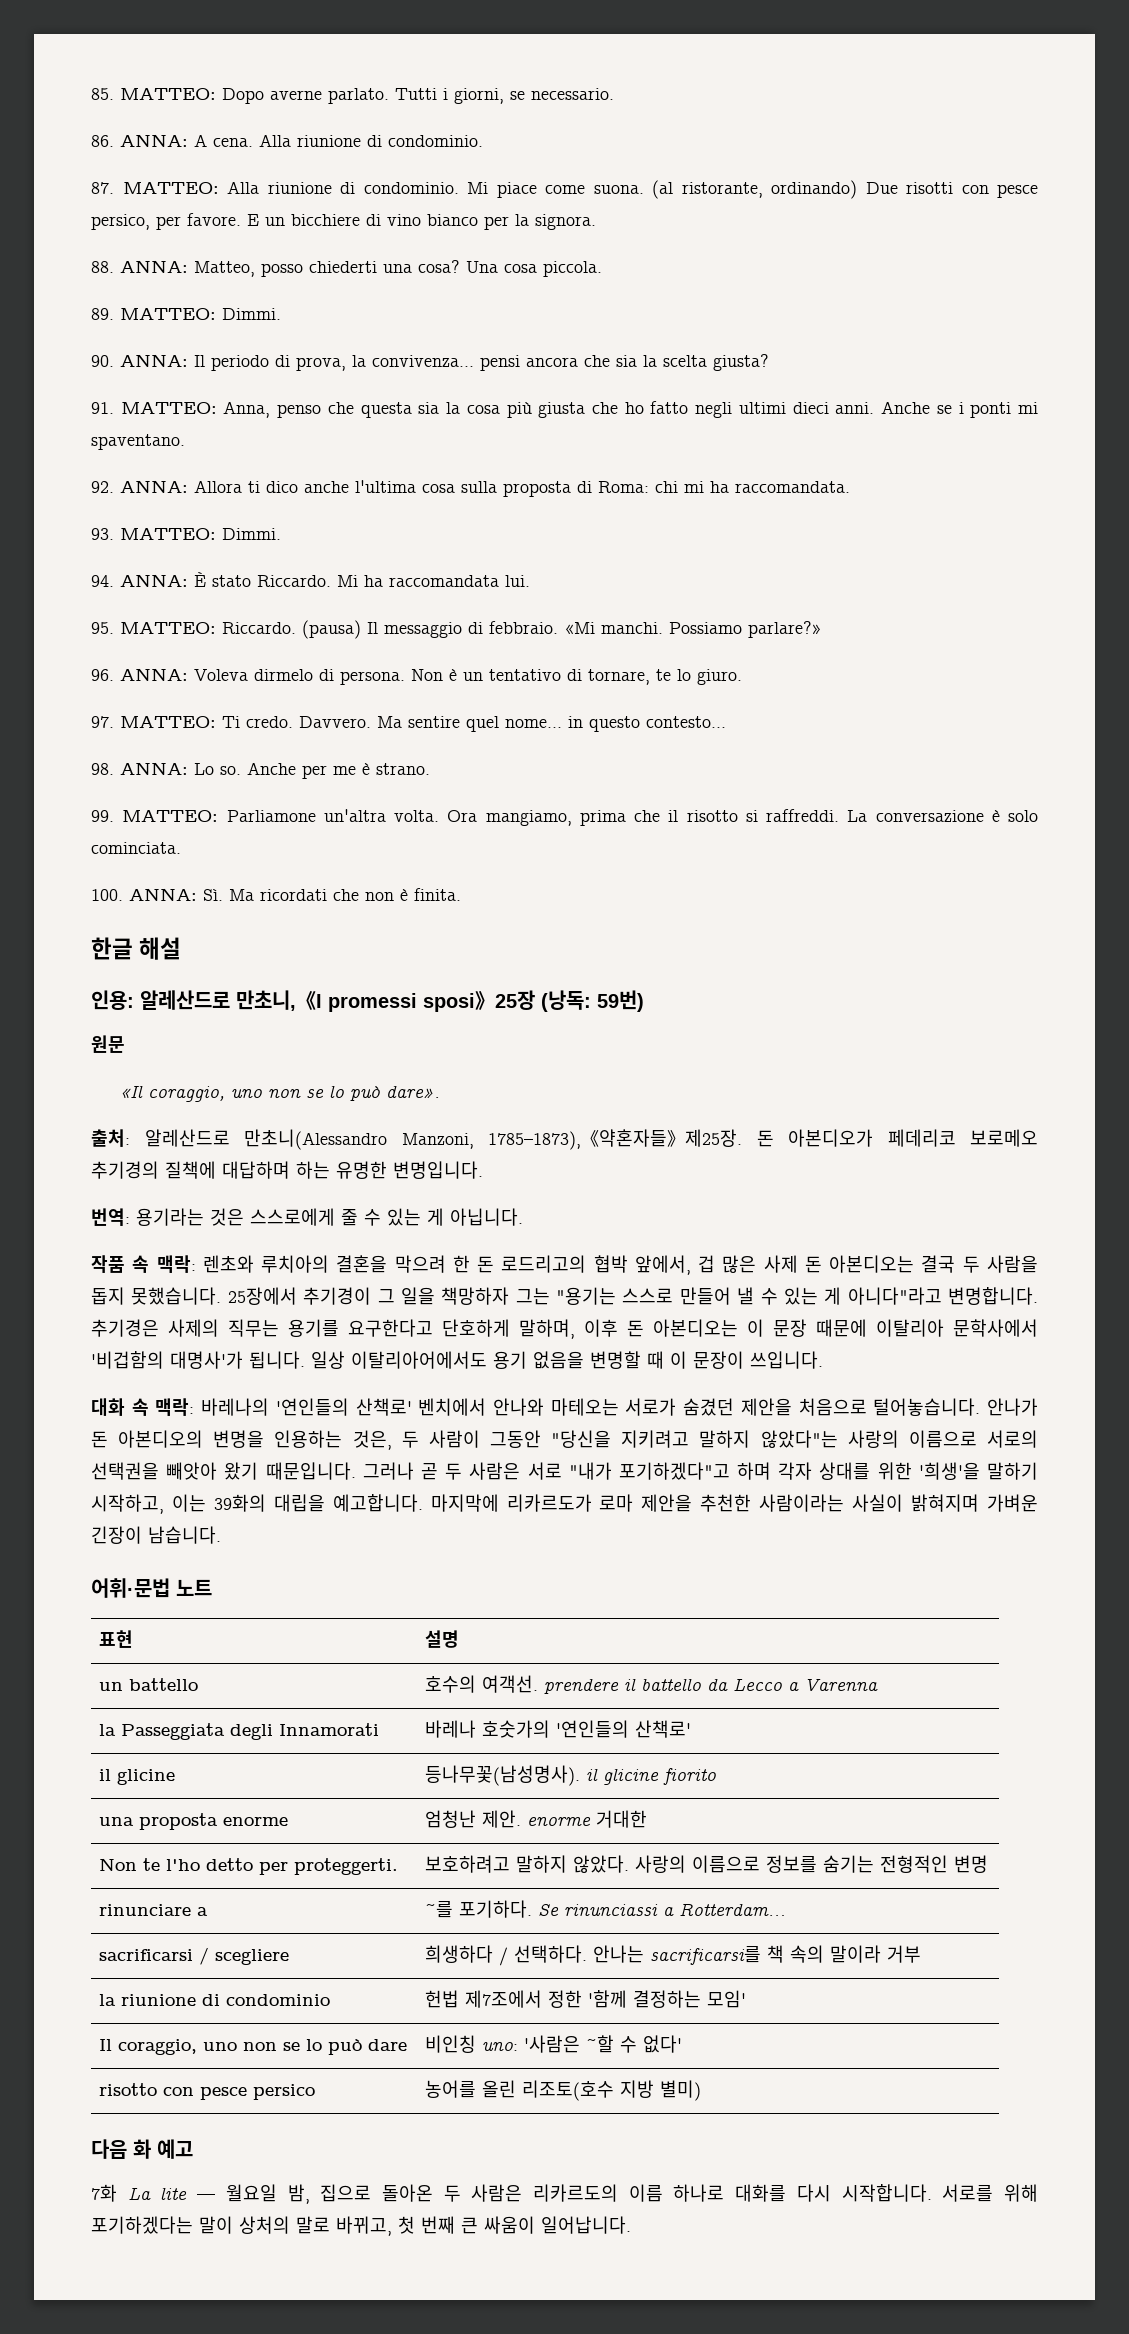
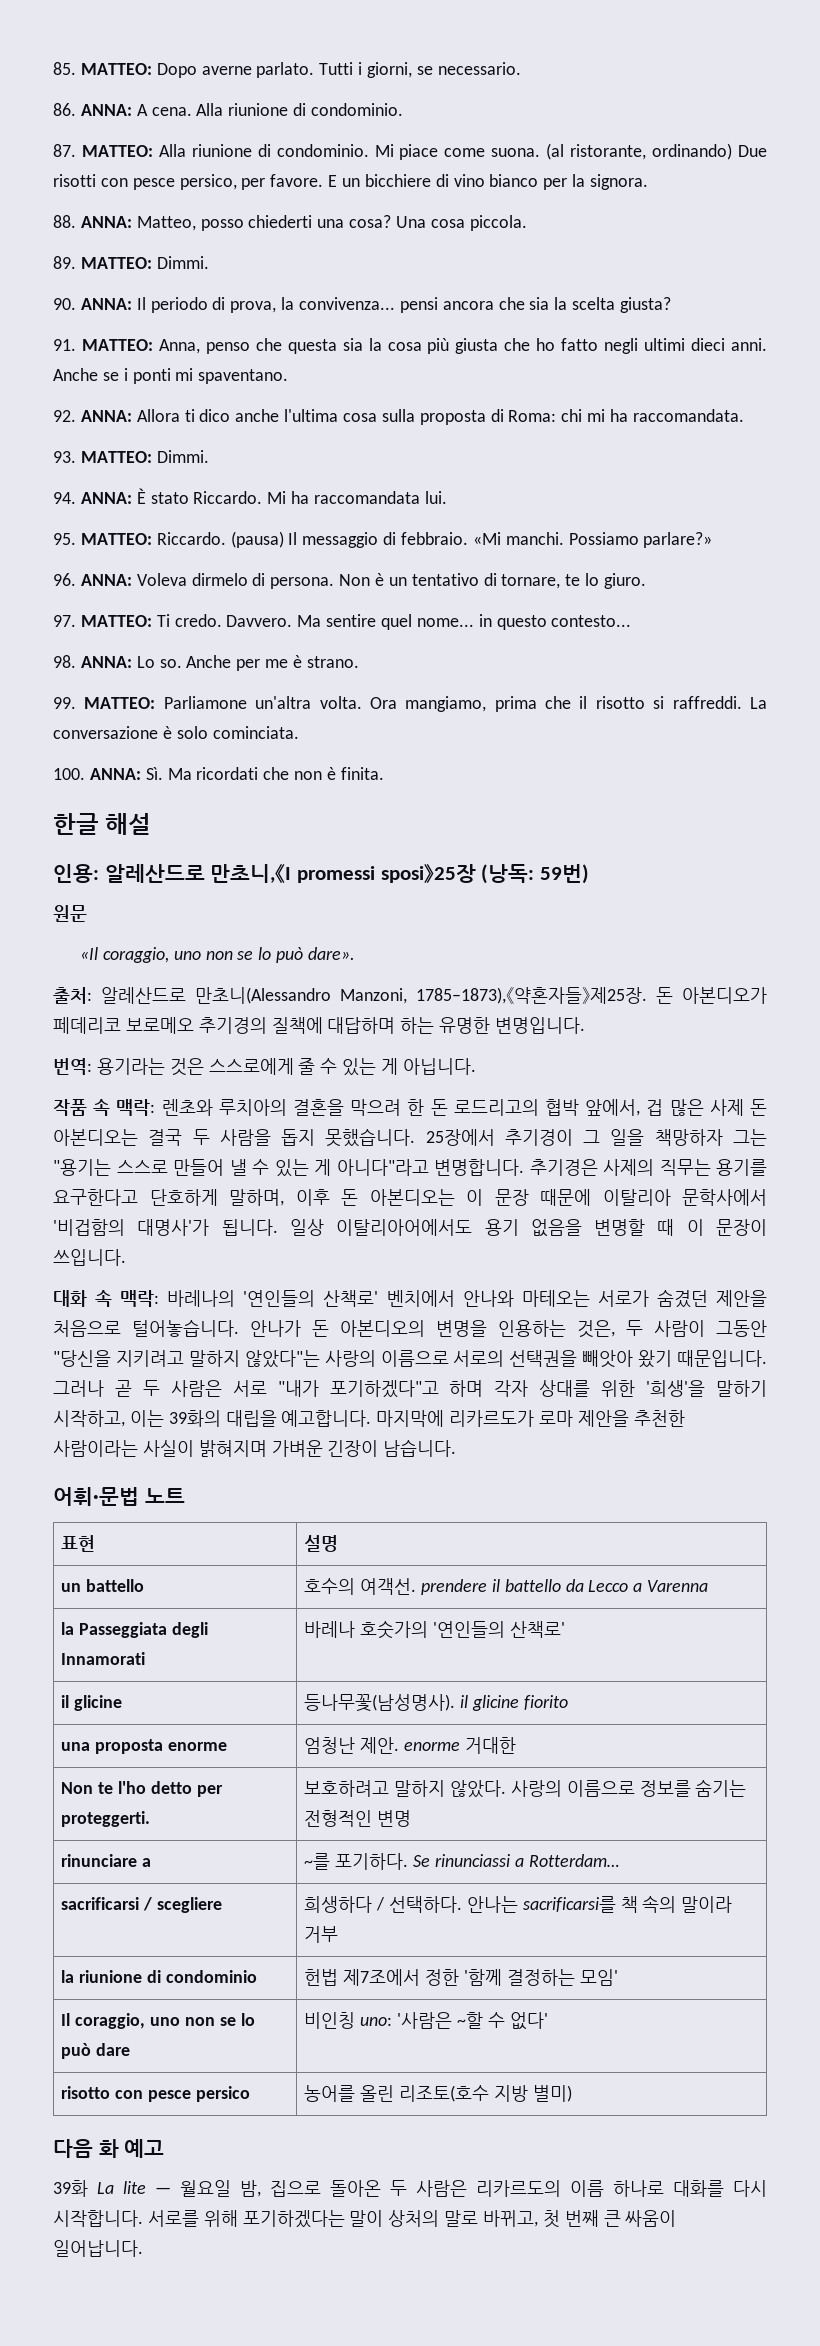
- 7화 La lite — 월요일 밤, 집으로 돌아온 두 사람은 리카르도의 이름 하나로 대화를 다시 시작합니다.
+ 39화 La lite — 월요일 밤, 집으로 돌아온 두 사람은 리카르도의 이름 하나로 대화를 다시 시작합니다.

